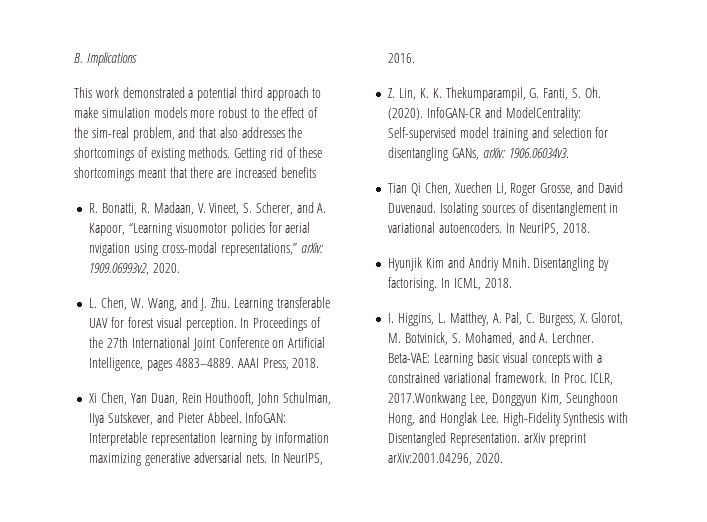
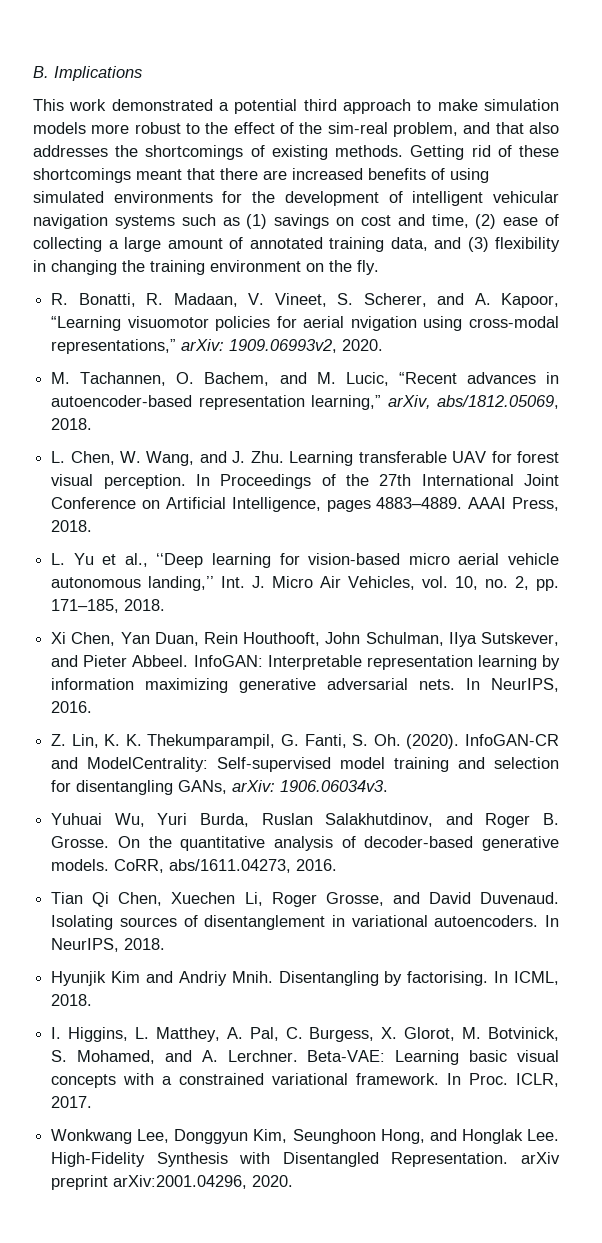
- Getting rid of these shortcomings meant that there are increased benefits
+ Getting rid of these shortcomings meant that there are increased benefits of using simulated environments for the development of intelligent vehicular navigation systems such as (1) savings on cost and time, (2) ease of collecting a large amount of annotated training data, and (3) flexibility in changing the training environment on the fly.
+ M. Tachannen, O. Bachem, and M. Lucic, “Recent advances in autoencoder-based representation learning,” arXiv, abs/1812.05069, 2018.
+ L. Yu et al., ‘‘Deep learning for vision-based micro aerial vehicle autonomous landing,’’ Int. J. Micro Air Vehicles, vol. 10, no. 2, pp. 171–185, 2018.
+ Yuhuai Wu, Yuri Burda, Ruslan Salakhutdinov, and Roger B. Grosse. On the quantitative analysis of decoder-based generative models. CoRR, abs/1611.04273, 2016.
- ICLR, 2017.Wonkwang Lee, Donggyun Kim, Seunghoon Hong, and Honglak Lee. High-Fidelity Synthesis with Disentangled Representation. arXiv preprint arXiv:2001.04296, 2020.
+ ICLR, 2017.
+ Wonkwang Lee, Donggyun Kim, Seunghoon Hong, and Honglak Lee. High-Fidelity Synthesis with Disentangled Representation. arXiv preprint arXiv:2001.04296, 2020.

